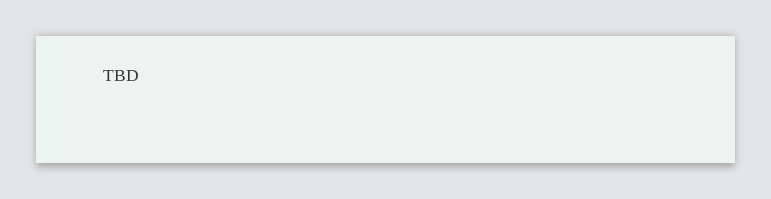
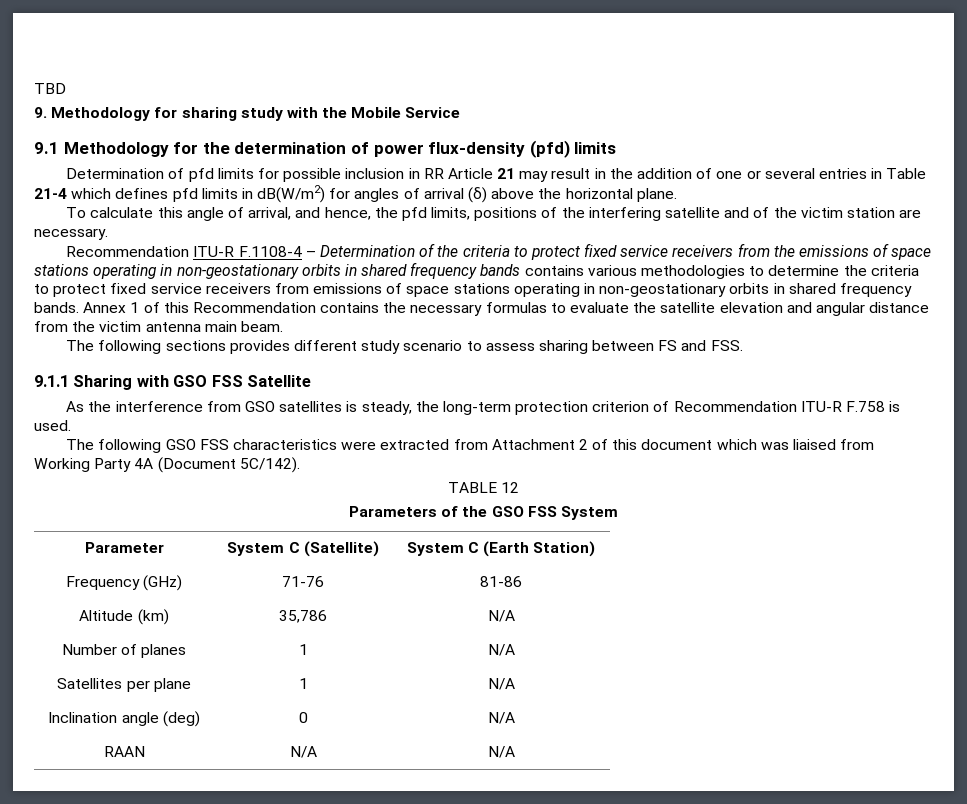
+ 9. Methodology for sharing study with the Mobile Service
+ 9.1 Methodology for the determination of power flux-density (pfd) limits
+ Determination of pfd limits for possible inclusion in RR Article 21 may result in the addition of one or several entries in Table 21-4 which defines pfd limits in dB(W/m2) for angles of arrival (δ) above the horizontal plane.
+ To calculate this angle of arrival, and hence, the pfd limits, positions of the interfering satellite and of the victim station are necessary.
+ Recommendation ITU-R F.1108-4 – Determination of the criteria to protect fixed service receivers from the emissions of space stations operating in non-geostationary orbits in shared frequency bands contains various methodologies to determine the criteria to protect fixed service receivers from emissions of space stations operating in non-geostationary orbits in shared frequency bands. Annex 1 of this Recommendation contains the necessary formulas to evaluate the satellite elevation and angular distance from the victim antenna main beam.
+ The following sections provides different study scenario to assess sharing between FS and FSS.
+ 9.1.1 Sharing with GSO FSS Satellite
+ As the interference from GSO satellites is steady, the long-term protection criterion of Recommendation ITU-R F.758 is used.
+ The following GSO FSS characteristics were extracted from Attachment 2 of this document which was liaised from Working Party 4A (Document 5C/142).
+ TABLE 12
+ Parameters of the GSO FSS System
+ Parameter | System C (Satellite) | System C (Earth Station)
+ Frequency (GHz) | 71-76 | 81-86
+ Altitude (km) | 35,786 | N/A
+ Number of planes | 1 | N/A
+ Satellites per plane | 1 | N/A
+ Inclination angle (deg) | 0 | N/A
+ RAAN | N/A | N/A

